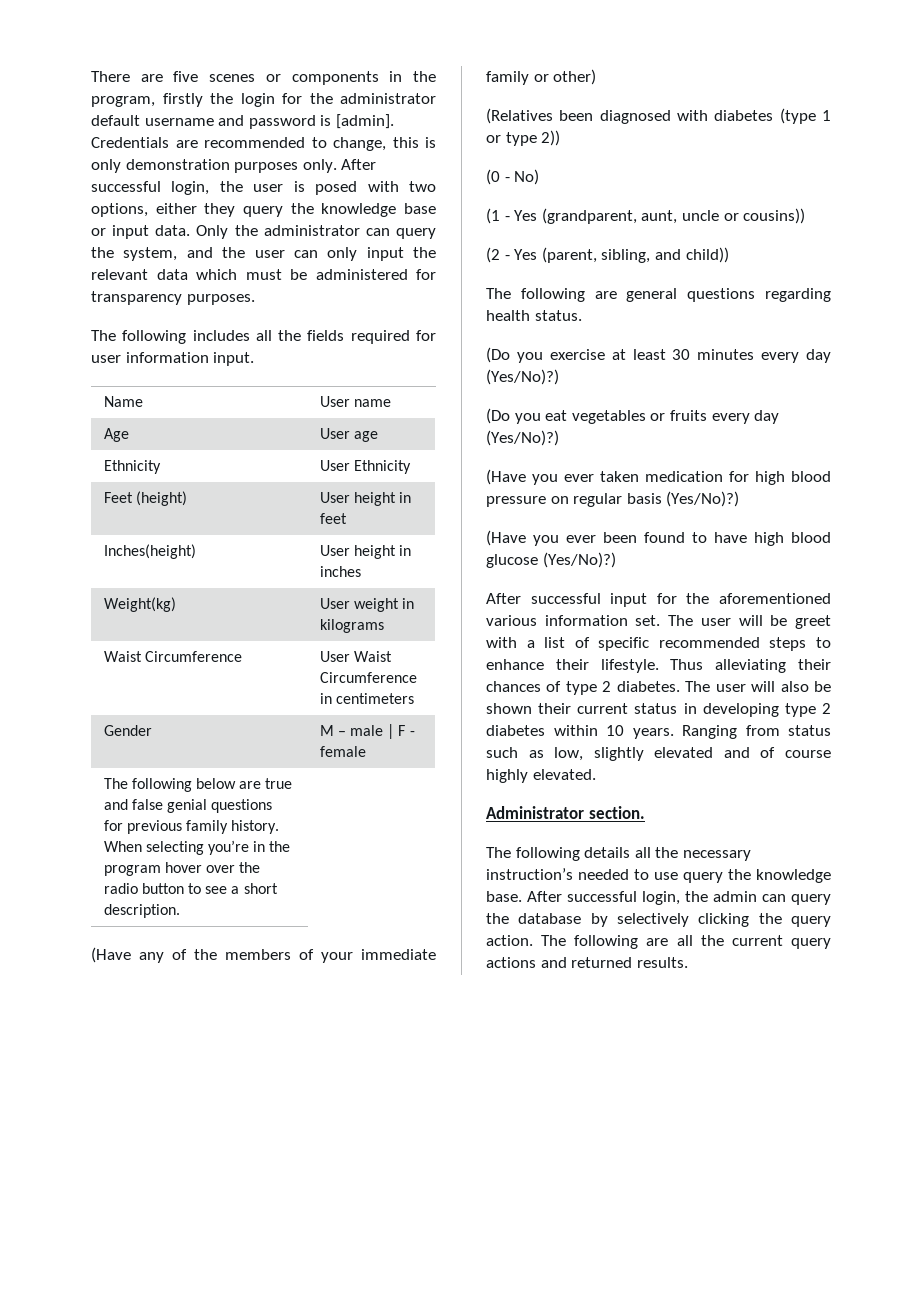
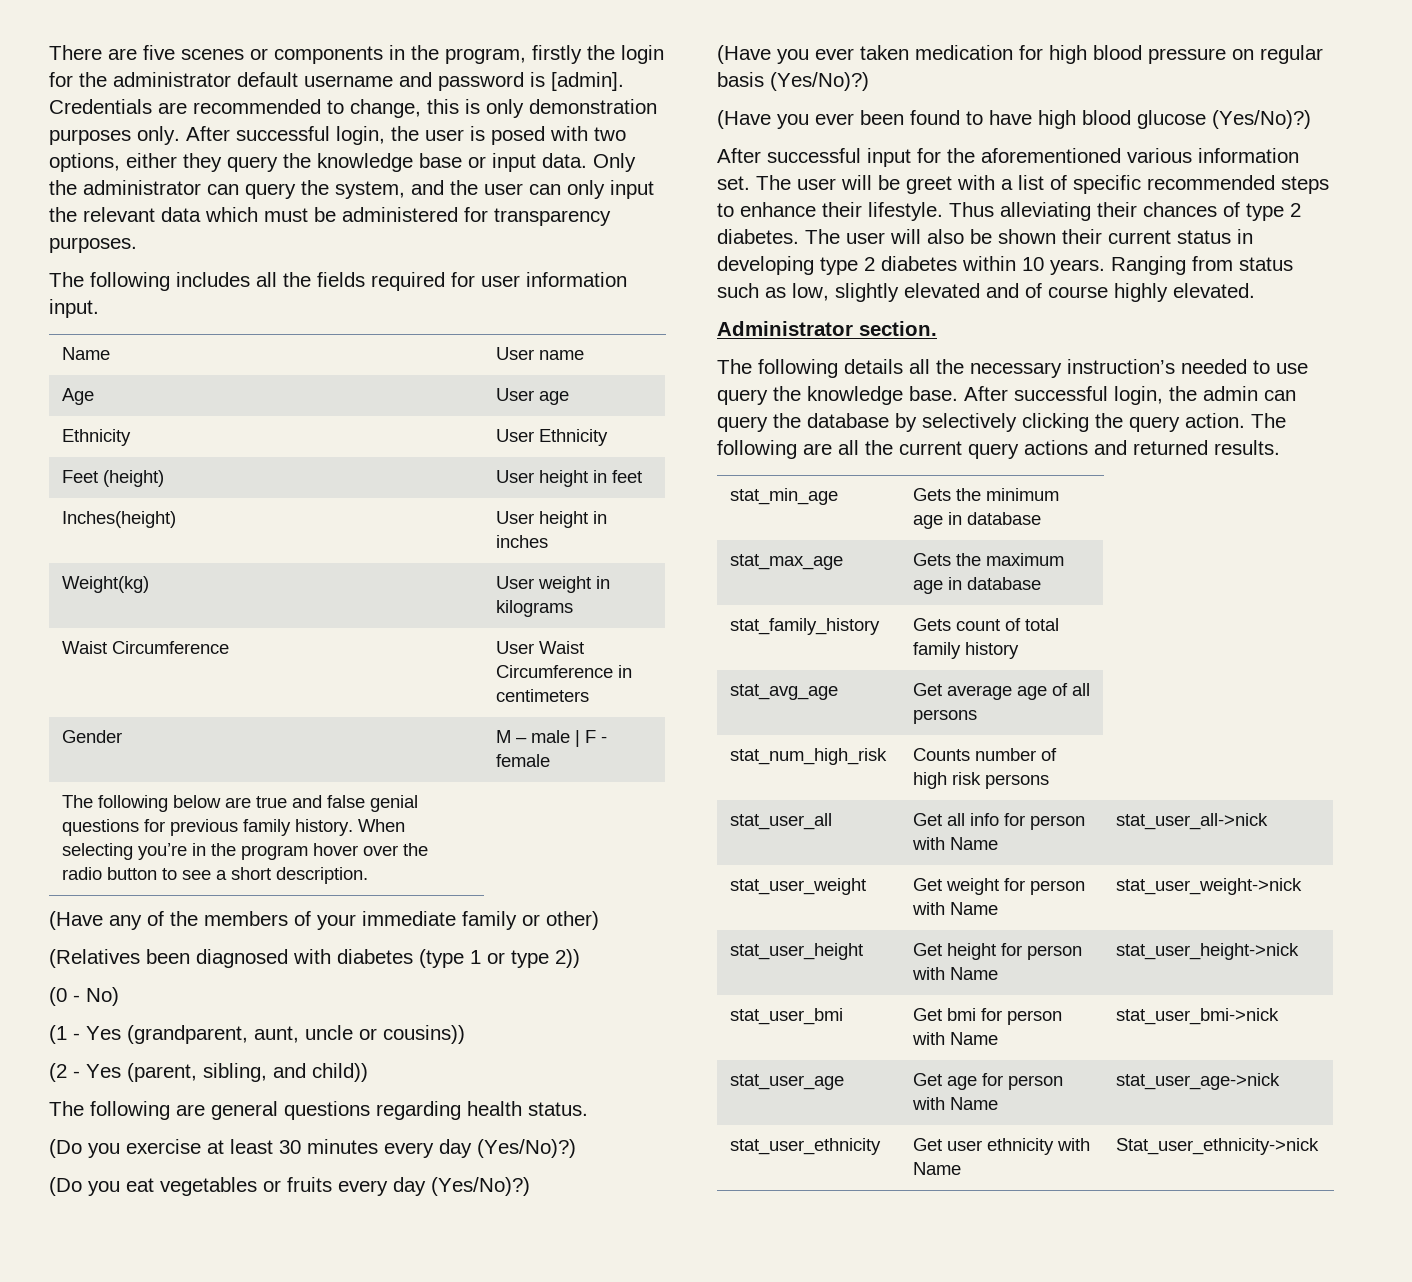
+ stat_min_age | Gets the minimum age in database
+ stat_max_age | Gets the maximum age in database
+ stat_family_history | Gets count of total family history
+ stat_avg_age | Get average age of all persons
+ stat_num_high_risk | Counts number of high risk persons
+ stat_user_all | Get all info for person with Name | stat_user_all->nick
+ stat_user_weight | Get weight for person with Name | stat_user_weight->nick
+ stat_user_height | Get height for person with Name | stat_user_height->nick
+ stat_user_bmi | Get bmi for person with Name | stat_user_bmi->nick
+ stat_user_age | Get age for person with Name | stat_user_age->nick
+ stat_user_ethnicity | Get user ethnicity with Name | Stat_user_ethnicity->nick

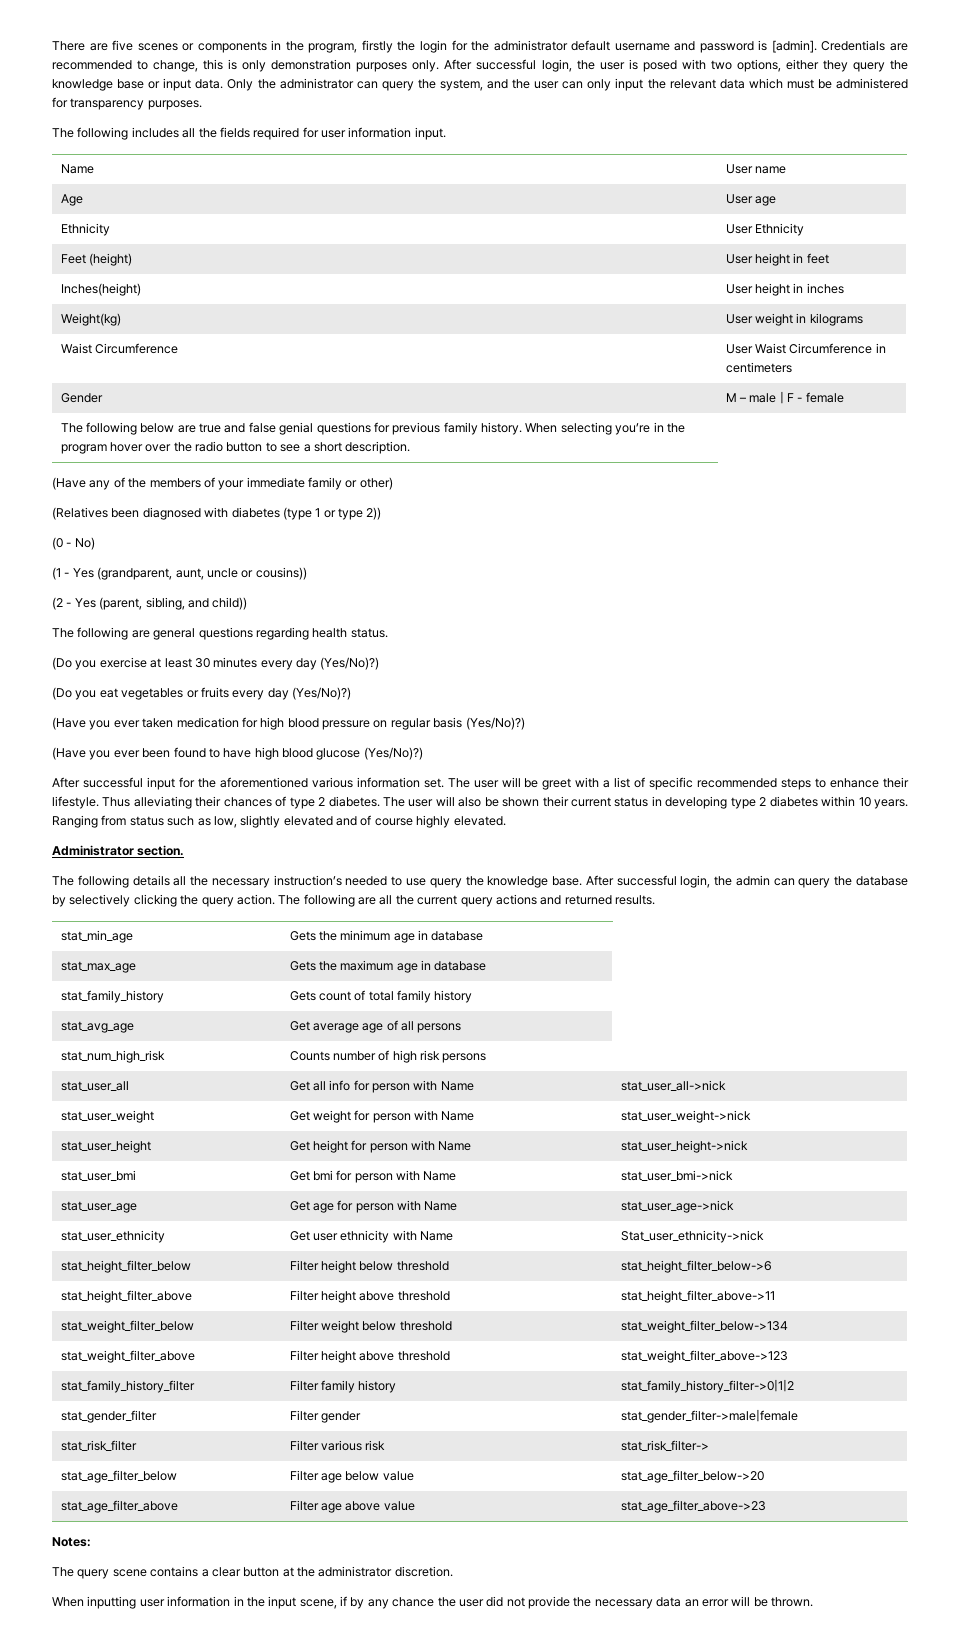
+ stat_height_filter_below | Filter height below threshold | stat_height_filter_below->6
+ stat_height_filter_above | Filter height above threshold | stat_height_filter_above->11
+ stat_weight_filter_below | Filter weight below threshold | stat_weight_filter_below->134
+ stat_weight_filter_above | Filter height above threshold | stat_weight_filter_above->123
+ stat_family_history_filter | Filter family history | stat_family_history_filter->0|1|2
+ stat_gender_filter | Filter gender | stat_gender_filter->male|female
+ stat_risk_filter | Filter various risk | stat_risk_filter->
+ stat_age_filter_below | Filter age below value | stat_age_filter_below->20
+ stat_age_filter_above | Filter age above value | stat_age_filter_above->23
+ Notes:
+ The query scene contains a clear button at the administrator discretion.
+ When inputting user information in the input scene, if by any chance the user did not provide the necessary data an error will be thrown.

